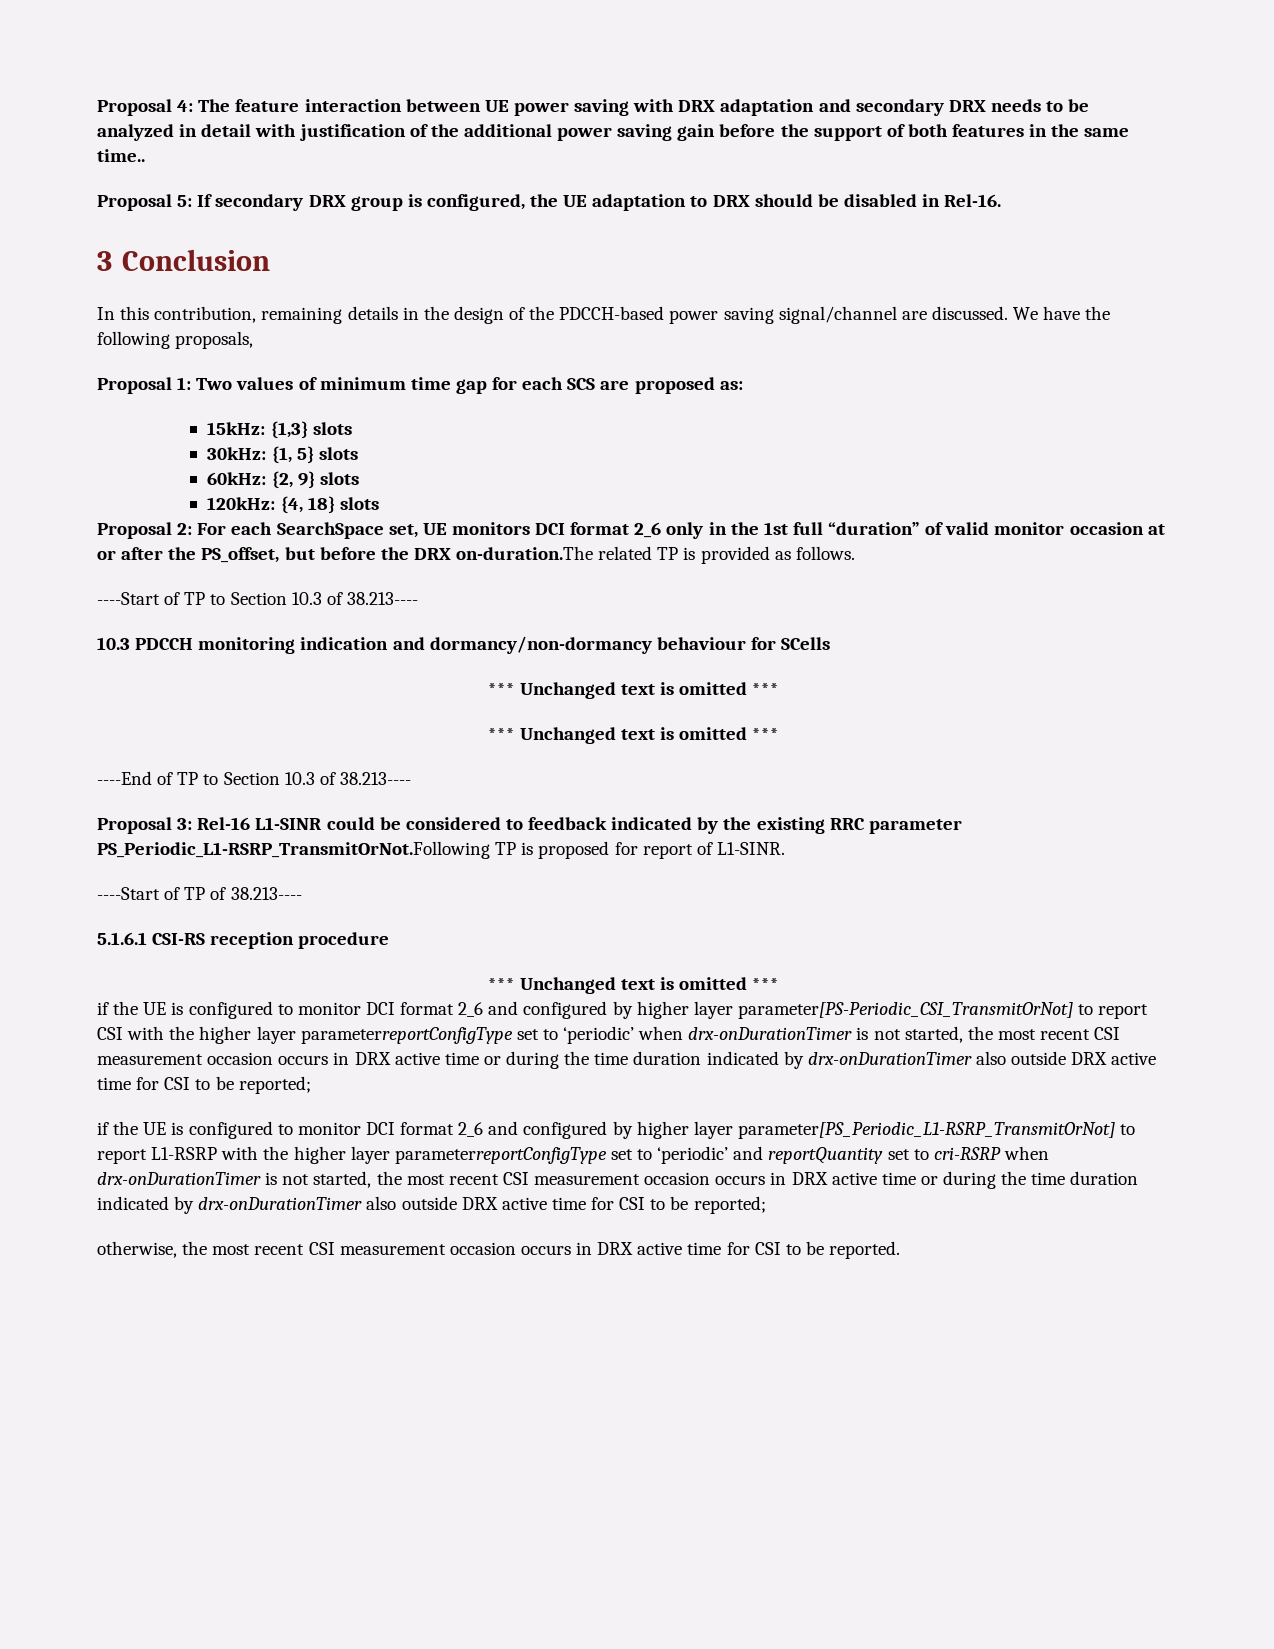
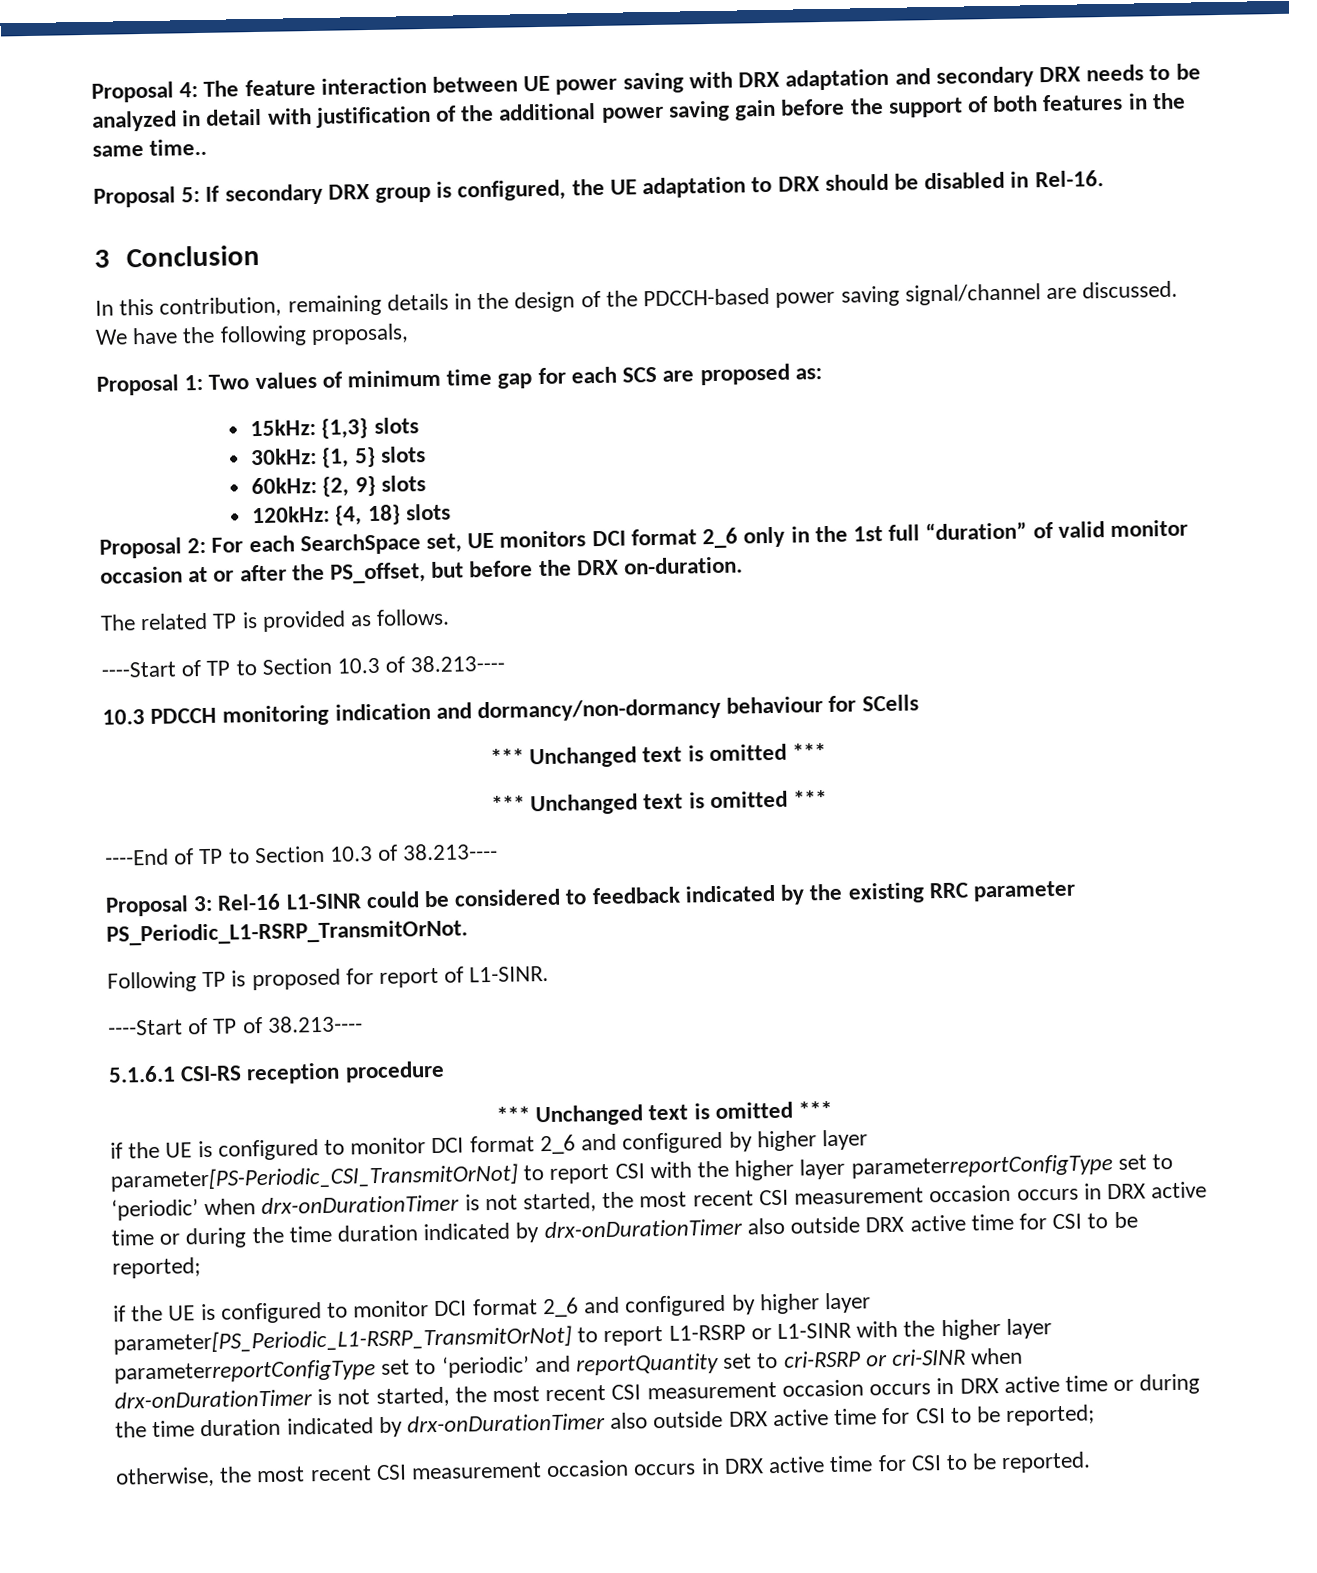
- Proposal 2: For each SearchSpace set, UE monitors DCI format 2_6 only in the 1st full “duration” of valid monitor occasion at or after the PS_offset, but before the DRX on-duration.The related TP is provided as follows.
+ Proposal 2: For each SearchSpace set, UE monitors DCI format 2_6 only in the 1st full “duration” of valid monitor occasion at or after the PS_offset, but before the DRX on-duration.
+ The related TP is provided as follows.
- Proposal 3: Rel-16 L1-SINR could be considered to feedback indicated by the existing RRC parameter PS_Periodic_L1-RSRP_TransmitOrNot.Following TP is proposed for report of L1-SINR.
+ Proposal 3: Rel-16 L1-SINR could be considered to feedback indicated by the existing RRC parameter PS_Periodic_L1-RSRP_TransmitOrNot.
+ Following TP is proposed for report of L1-SINR.
- if the UE is configured to monitor DCI format 2_6 and configured by higher layer parameter[PS_Periodic_L1-RSRP_TransmitOrNot] to report L1-RSRP with the higher layer parameterreportConfigType set to ‘periodic’ and reportQuantity set to cri-RSRP when drx-onDurationTimer is not started, the most recent CSI measurement occasion occurs in DRX active time or during the time duration indicated by drx-onDurationTimer also outside DRX active time for CSI to be reported;
+ if the UE is configured to monitor DCI format 2_6 and configured by higher layer parameter[PS_Periodic_L1-RSRP_TransmitOrNot] to report L1-RSRP or L1-SINR with the higher layer parameterreportConfigType set to ‘periodic’ and reportQuantity set to cri-RSRP or cri-SINR when drx-onDurationTimer is not started, the most recent CSI measurement occasion occurs in DRX active time or during the time duration indicated by drx-onDurationTimer also outside DRX active time for CSI to be reported;

